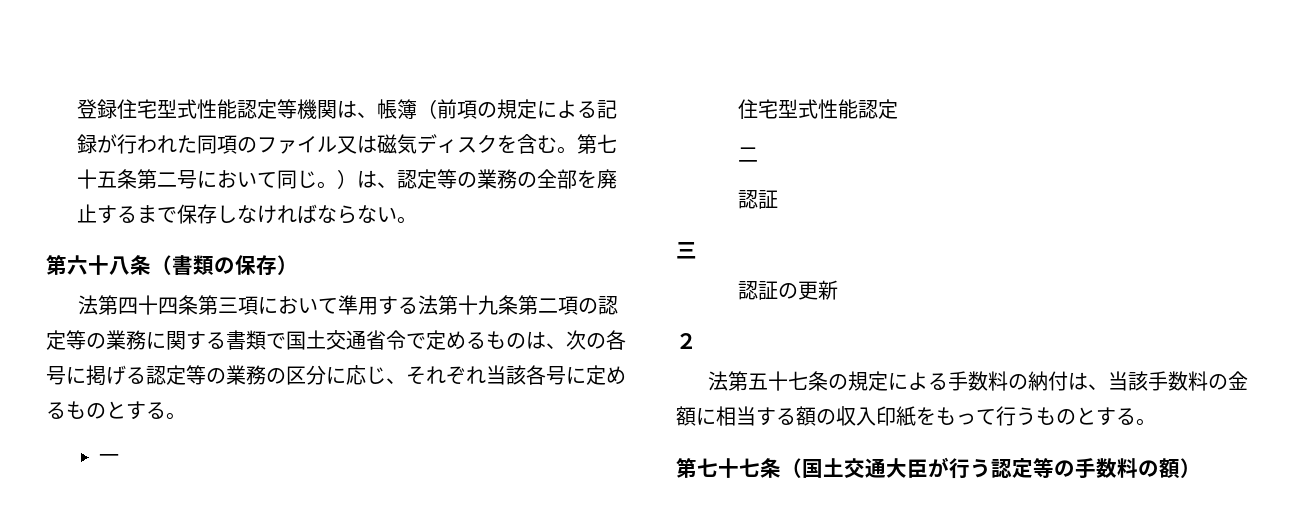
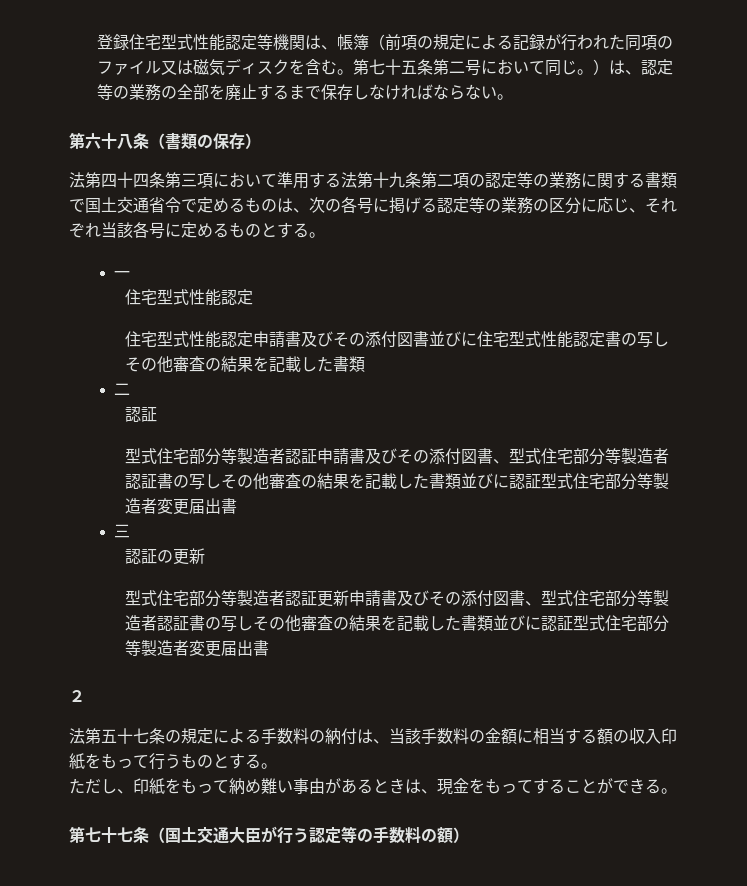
  一
  住宅型式性能認定
+ 住宅型式性能認定申請書及びその添付図書並びに住宅型式性能認定書の写しその他審査の結果を記載した書類
  二
  認証
+ 型式住宅部分等製造者認証申請書及びその添付図書、型式住宅部分等製造者認証書の写しその他審査の結果を記載した書類並びに認証型式住宅部分等製造者変更届出書
  三
  認証の更新
+ 型式住宅部分等製造者認証更新申請書及びその添付図書、型式住宅部分等製造者認証書の写しその他審査の結果を記載した書類並びに認証型式住宅部分等製造者変更届出書
+ ただし、印紙をもって納め難い事由があるときは、現金をもってすることができる。

